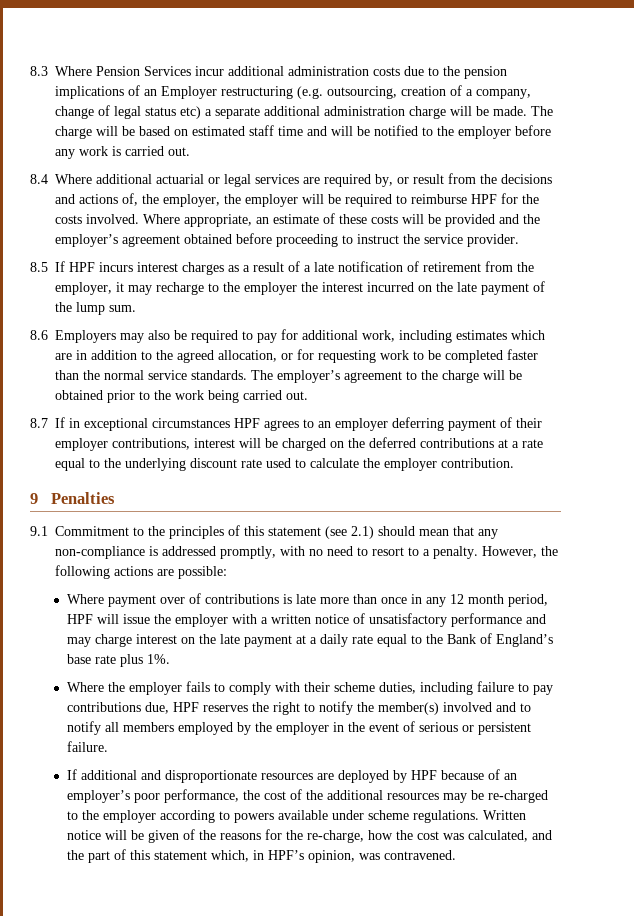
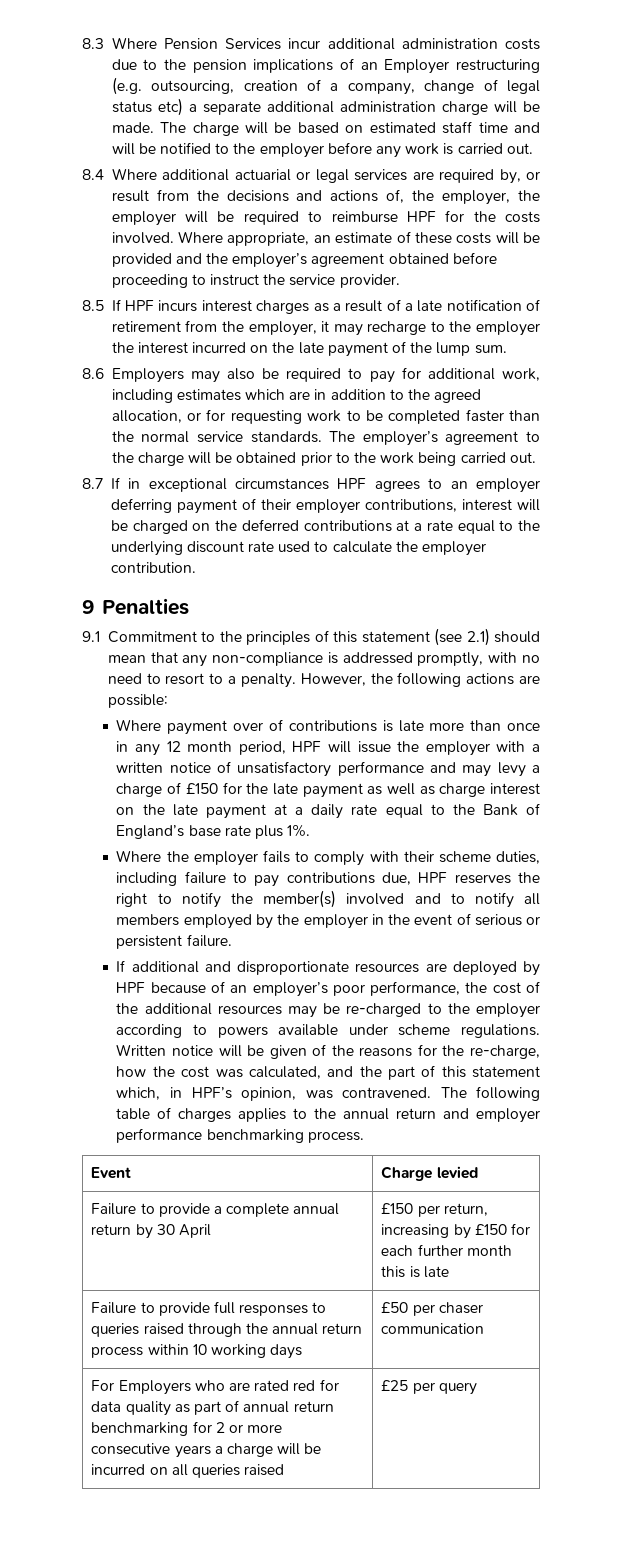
- Where payment over of contributions is late more than once in any 12 month period, HPF will issue the employer with a written notice of unsatisfactory performance and may charge interest on the late payment at a daily rate equal to the Bank of England’s base rate plus 1%.
+ Where payment over of contributions is late more than once in any 12 month period, HPF will issue the employer with a written notice of unsatisfactory performance and may levy a charge of £150 for the late payment as well as charge interest on the late payment at a daily rate equal to the Bank of England’s base rate plus 1%.
+ The following table of charges applies to the annual return and employer performance benchmarking process.
+ Event | Charge levied
+ Failure to provide a complete annual return by 30 April | £150 per return, increasing by £150 for each further month this is late
+ Failure to provide full responses to queries raised through the annual return process within 10 working days | £50 per chaser communication
+ For Employers who are rated red for data quality as part of annual return benchmarking for 2 or more consecutive years a charge will be incurred on all queries raised | £25 per query

